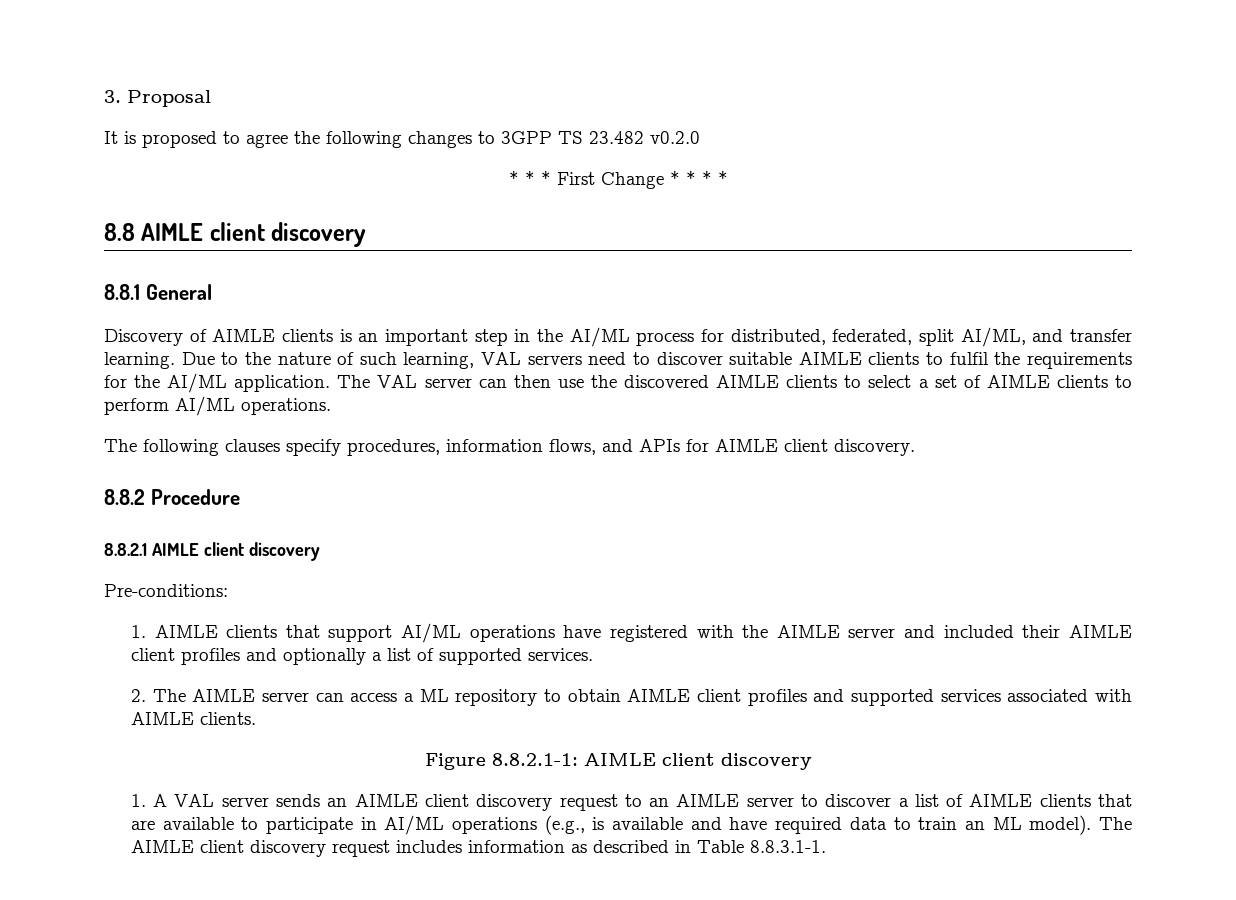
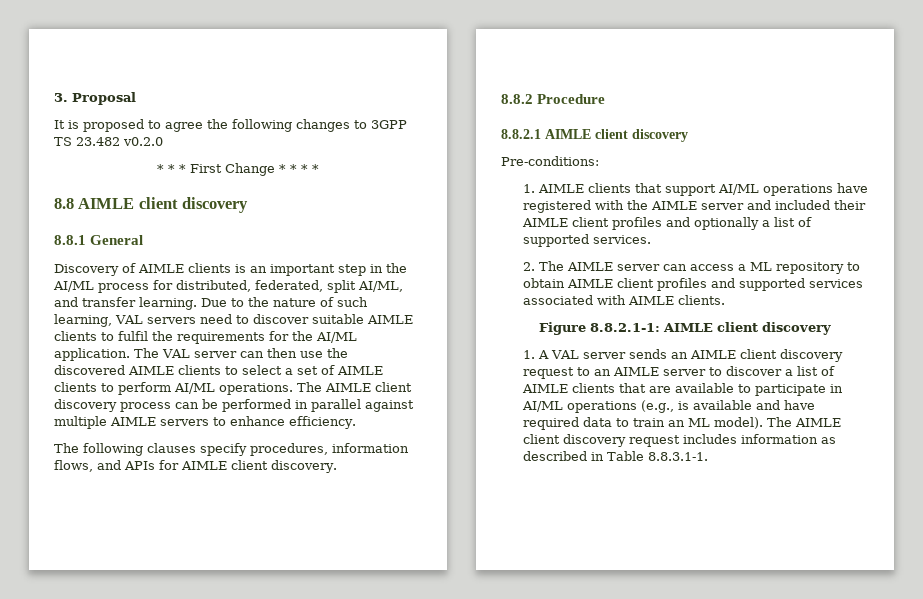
+ The AIMLE client discovery process can be performed in parallel against multiple AIMLE servers to enhance efficiency.

